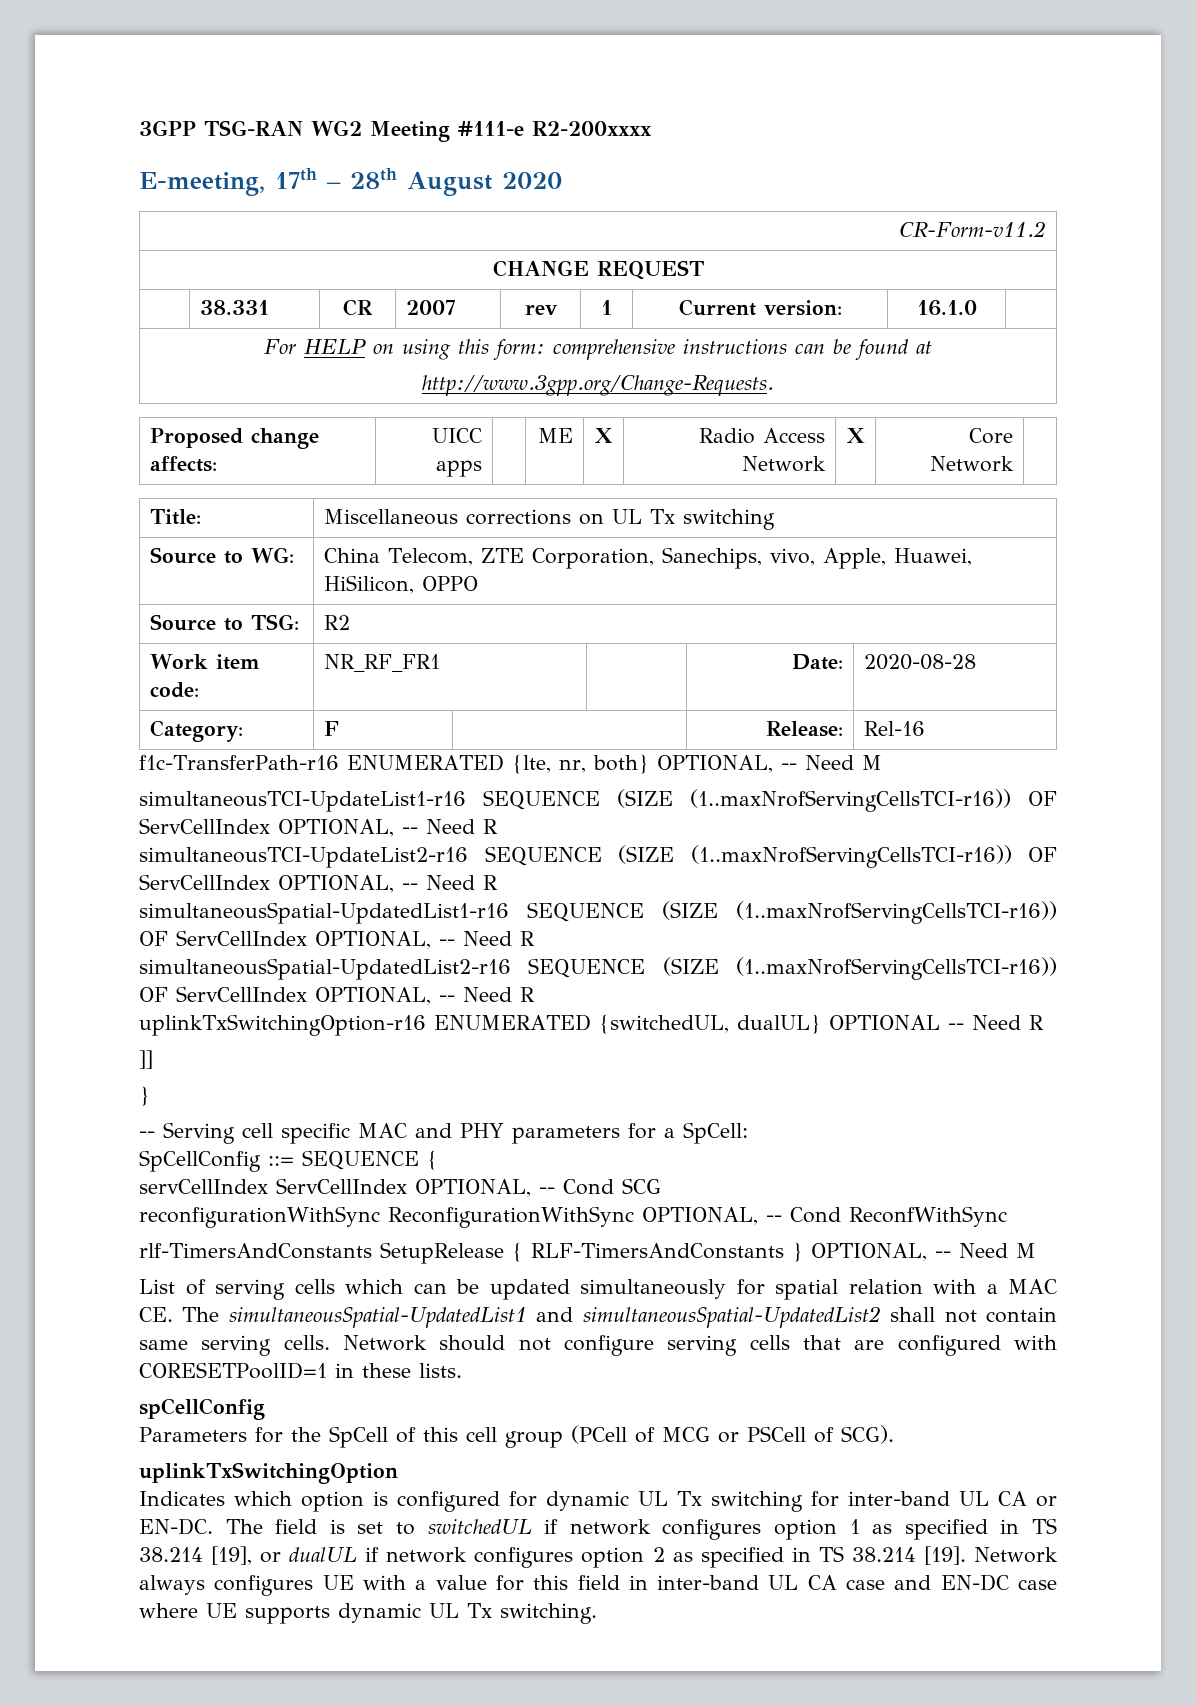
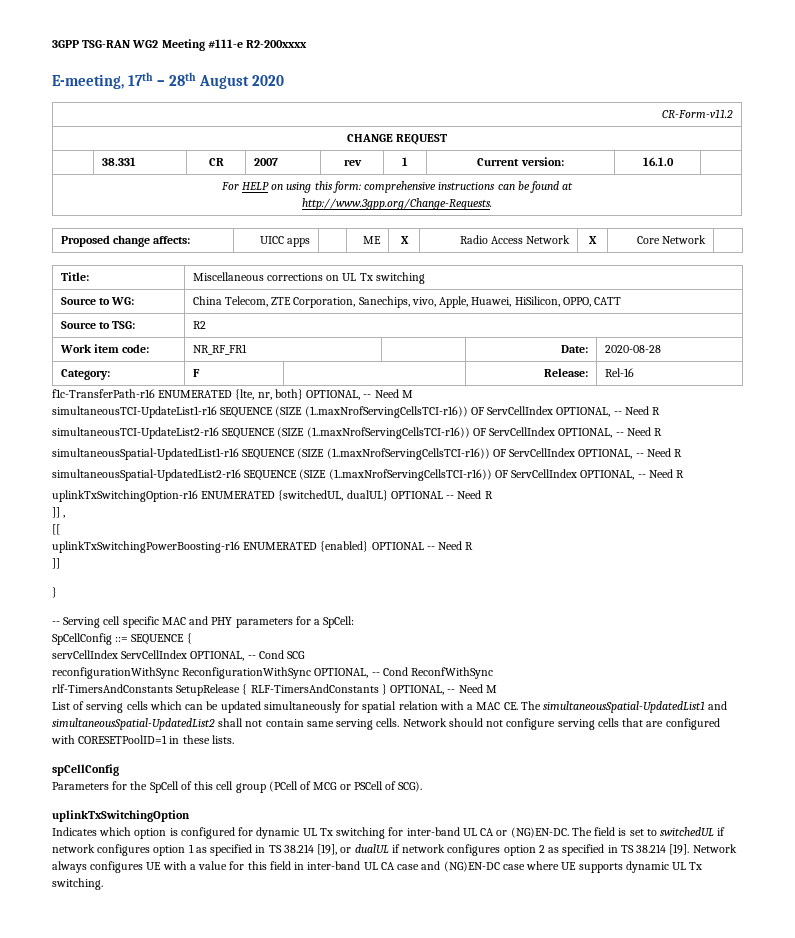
- Source to WG: | China Telecom, ZTE Corporation, Sanechips, vivo, Apple, Huawei, HiSilicon, OPPO
+ Source to WG: | China Telecom, ZTE Corporation, Sanechips, vivo, Apple, Huawei, HiSilicon, OPPO, CATT
+ ]] ,
+ [[
+ uplinkTxSwitchingPowerBoosting-r16 ENUMERATED {enabled} OPTIONAL -- Need R
- Indicates which option is configured for dynamic UL Tx switching for inter-band UL CA or EN-DC.
+ Indicates which option is configured for dynamic UL Tx switching for inter-band UL CA or (NG)EN-DC.
- Network always configures UE with a value for this field in inter-band UL CA case and EN-DC case where UE supports dynamic UL Tx switching.
+ Network always configures UE with a value for this field in inter-band UL CA case and (NG)EN-DC case where UE supports dynamic UL Tx switching.

